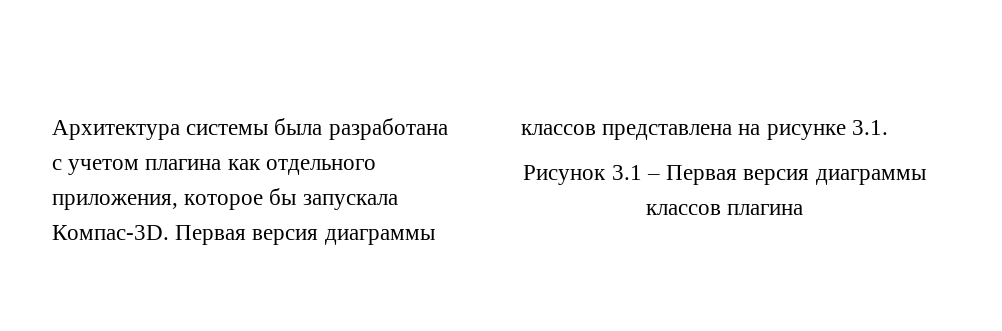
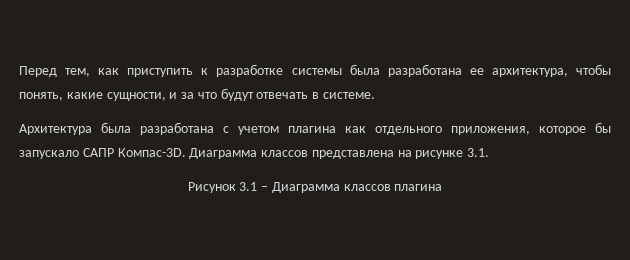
- Архитектура системы была разработана с учетом плагина как отдельного приложения, которое бы запускала Компас-3D. Первая версия диаграммы классов представлена на рисунке 3.1.
+ Перед тем, как приступить к разработке системы была разработана ее архитектура, чтобы понять, какие сущности, и за что будут отвечать в системе.
+ Архитектура была разработана с учетом плагина как отдельного приложения, которое бы запускало САПР Компас-3D. Диаграмма классов представлена на рисунке 3.1.
- Рисунок 3.1 – Первая версия диаграммы классов плагина
+ Рисунок 3.1 – Диаграмма классов плагина

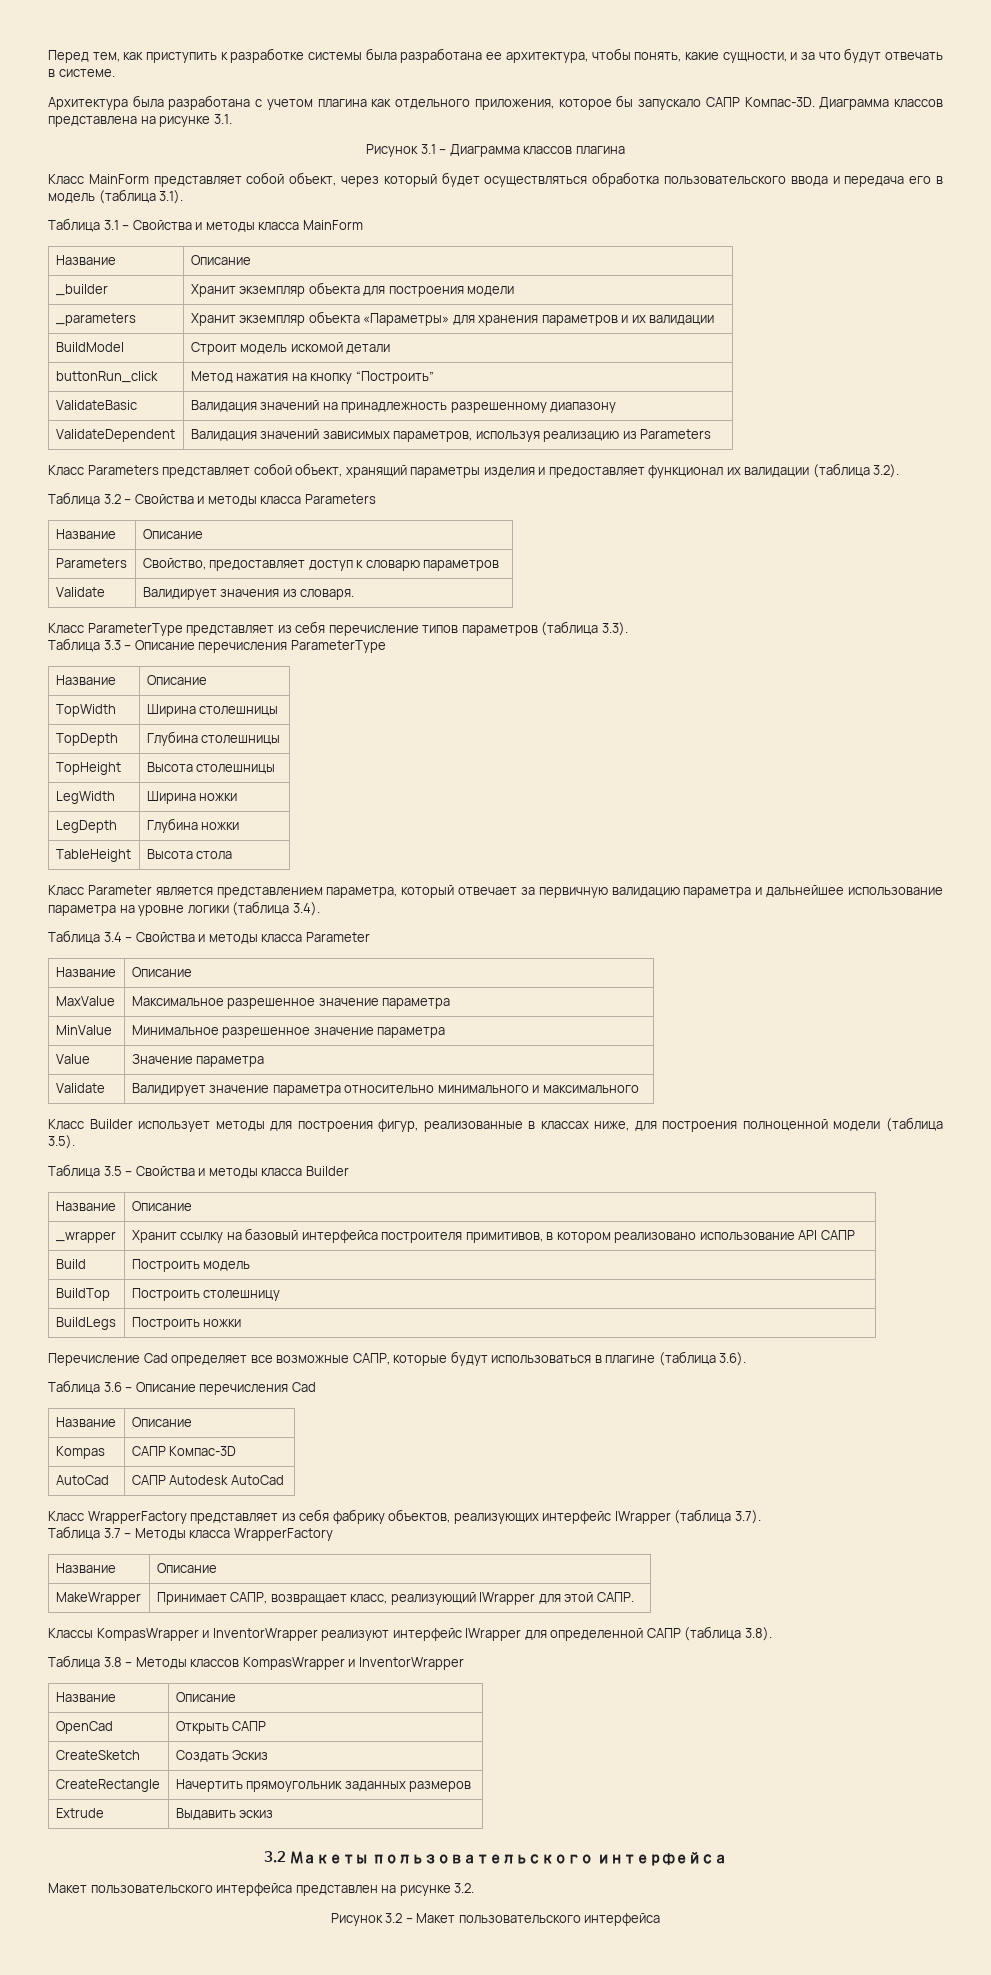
+ Класс MainForm представляет собой объект, через который будет осуществляться обработка пользовательского ввода и передача его в модель (таблица 3.1).
+ Таблица 3.1 – Свойства и методы класса MainForm
+ Название | Описание
+ _builder | Хранит экземпляр объекта для построения модели
+ _parameters | Хранит экземпляр объекта «Параметры» для хранения параметров и их валидации
+ BuildModel | Строит модель искомой детали
+ buttonRun_click | Метод нажатия на кнопку “Построить”
+ ValidateBasic | Валидация значений на принадлежность разрешенному диапазону
+ ValidateDependent | Валидация значений зависимых параметров, используя реализацию из Parameters
+ Класс Parameters представляет собой объект, хранящий параметры изделия и предоставляет функционал их валидации (таблица 3.2).
+ Таблица 3.2 – Свойства и методы класса Parameters
+ Название | Описание
+ Parameters | Свойство, предоставляет доступ к словарю параметров
+ Validate | Валидирует значения из словаря.
+ Класс ParameterType представляет из себя перечисление типов параметров (таблица 3.3).
+ Таблица 3.3 – Описание перечисления ParameterType
+ Название | Описание
+ TopWidth | Ширина столешницы
+ TopDepth | Глубина столешницы
+ TopHeight | Высота столешницы
+ LegWidth | Ширина ножки
+ LegDepth | Глубина ножки
+ TableHeight | Высота стола
+ Класс Parameter является представлением параметра, который отвечает за первичную валидацию параметра и дальнейшее использование параметра на уровне логики (таблица 3.4).
+ Таблица 3.4 – Свойства и методы класса Parameter
+ Название | Описание
+ MaxValue | Максимальное разрешенное значение параметра
+ MinValue | Минимальное разрешенное значение параметра
+ Value | Значение параметра
+ Validate | Валидирует значение параметра относительно минимального и максимального
+ Класс Builder использует методы для построения фигур, реализованные в классах ниже, для построения полноценной модели (таблица 3.5).
+ Таблица 3.5 – Свойства и методы класса Builder
+ Название | Описание
+ _wrapper | Хранит ссылку на базовый интерфейса построителя примитивов, в котором реализовано использование API САПР
+ Build | Построить модель
+ BuildTop | Построить столешницу
+ BuildLegs | Построить ножки
+ Перечисление Cad определяет все возможные САПР, которые будут использоваться в плагине (таблица 3.6).
+ Таблица 3.6 – Описание перечисления Cad
+ Название | Описание
+ Kompas | САПР Компас-3D
+ AutoCad | САПР Autodesk AutoCad
+ Класс WrapperFactory представляет из себя фабрику объектов, реализующих интерфейс IWrapper (таблица 3.7).
+ Таблица 3.7 – Методы класса WrapperFactory
+ Название | Описание
+ MakeWrapper | Принимает САПР, возвращает класс, реализующий IWrapper для этой САПР.
+ Классы KompasWrapper и InventorWrapper реализуют интерфейс IWrapper для определенной САПР (таблица 3.8).
+ Таблица 3.8 – Методы классов KompasWrapper и InventorWrapper
+ Название | Описание
+ OpenCad | Открыть САПР
+ CreateSketch | Создать Эскиз
+ CreateRectangle | Начертить прямоугольник заданных размеров
+ Extrude | Выдавить эскиз
+ 3.2 Макеты пользовательского интерфейса
+ Макет пользовательского интерфейса представлен на рисунке 3.2.
+ Рисунок 3.2 – Макет пользовательского интерфейса

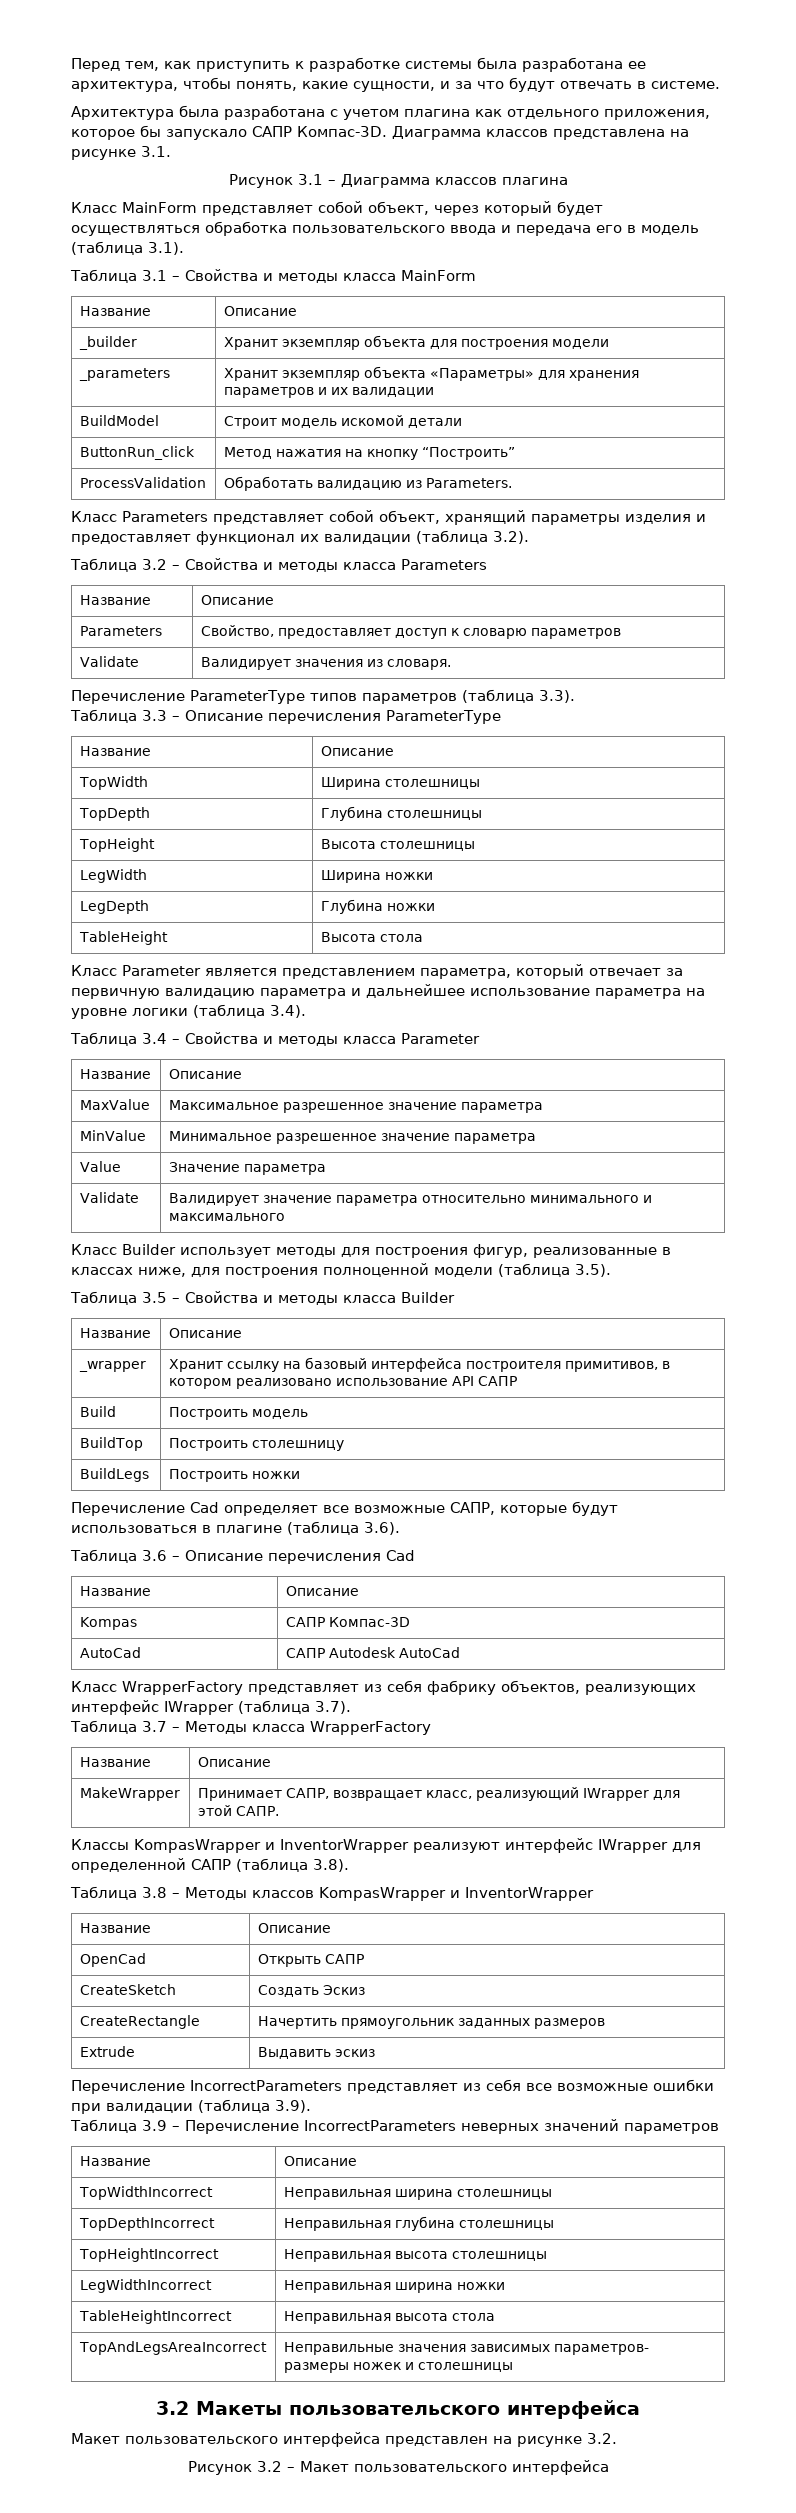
- buttonRun_click | Метод нажатия на кнопку “Построить”
+ ButtonRun_click | Метод нажатия на кнопку “Построить”
- ValidateBasic | Валидация значений на принадлежность разрешенному диапазону
- ValidateDependent | Валидация значений зависимых параметров, используя реализацию из Parameters
+ ProcessValidation | Обработать валидацию из Parameters.
- Класс ParameterType представляет из себя перечисление типов параметров (таблица 3.3).
+ Перечисление ParameterType типов параметров (таблица 3.3).
+ Перечисление IncorrectParameters представляет из себя все возможные ошибки при валидации (таблица 3.9).
+ Таблица 3.9 – Перечисление IncorrectParameters неверных значений параметров
+ Название | Описание
+ TopWidthIncorrect | Неправильная ширина столешницы
+ TopDepthIncorrect | Неправильная глубина столешницы
+ TopHeightIncorrect | Неправильная высота столешницы
+ LegWidthIncorrect | Неправильная ширина ножки
+ TableHeightIncorrect | Неправильная высота стола
+ TopAndLegsAreaIncorrect | Неправильные значения зависимых параметров- размеры ножек и столешницы

